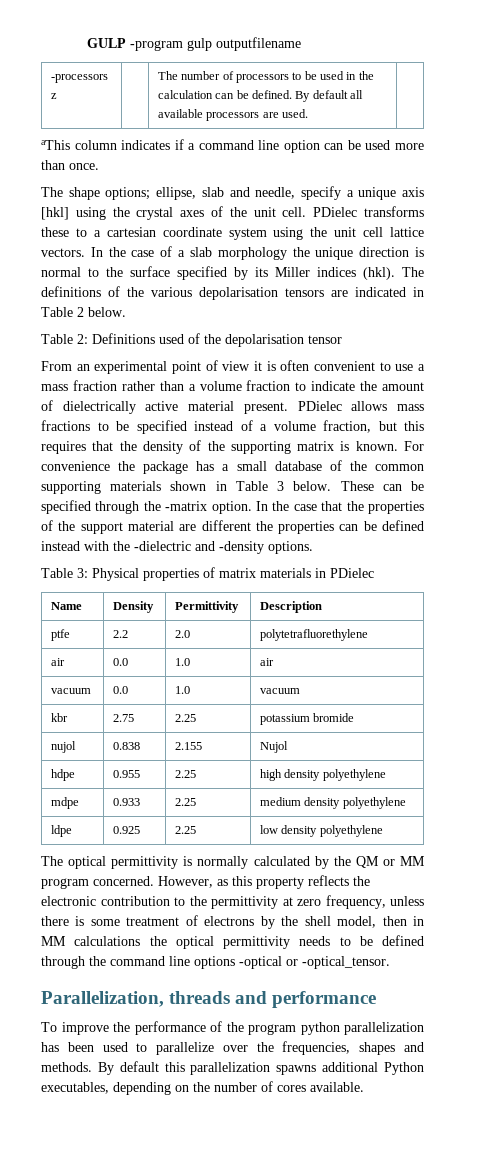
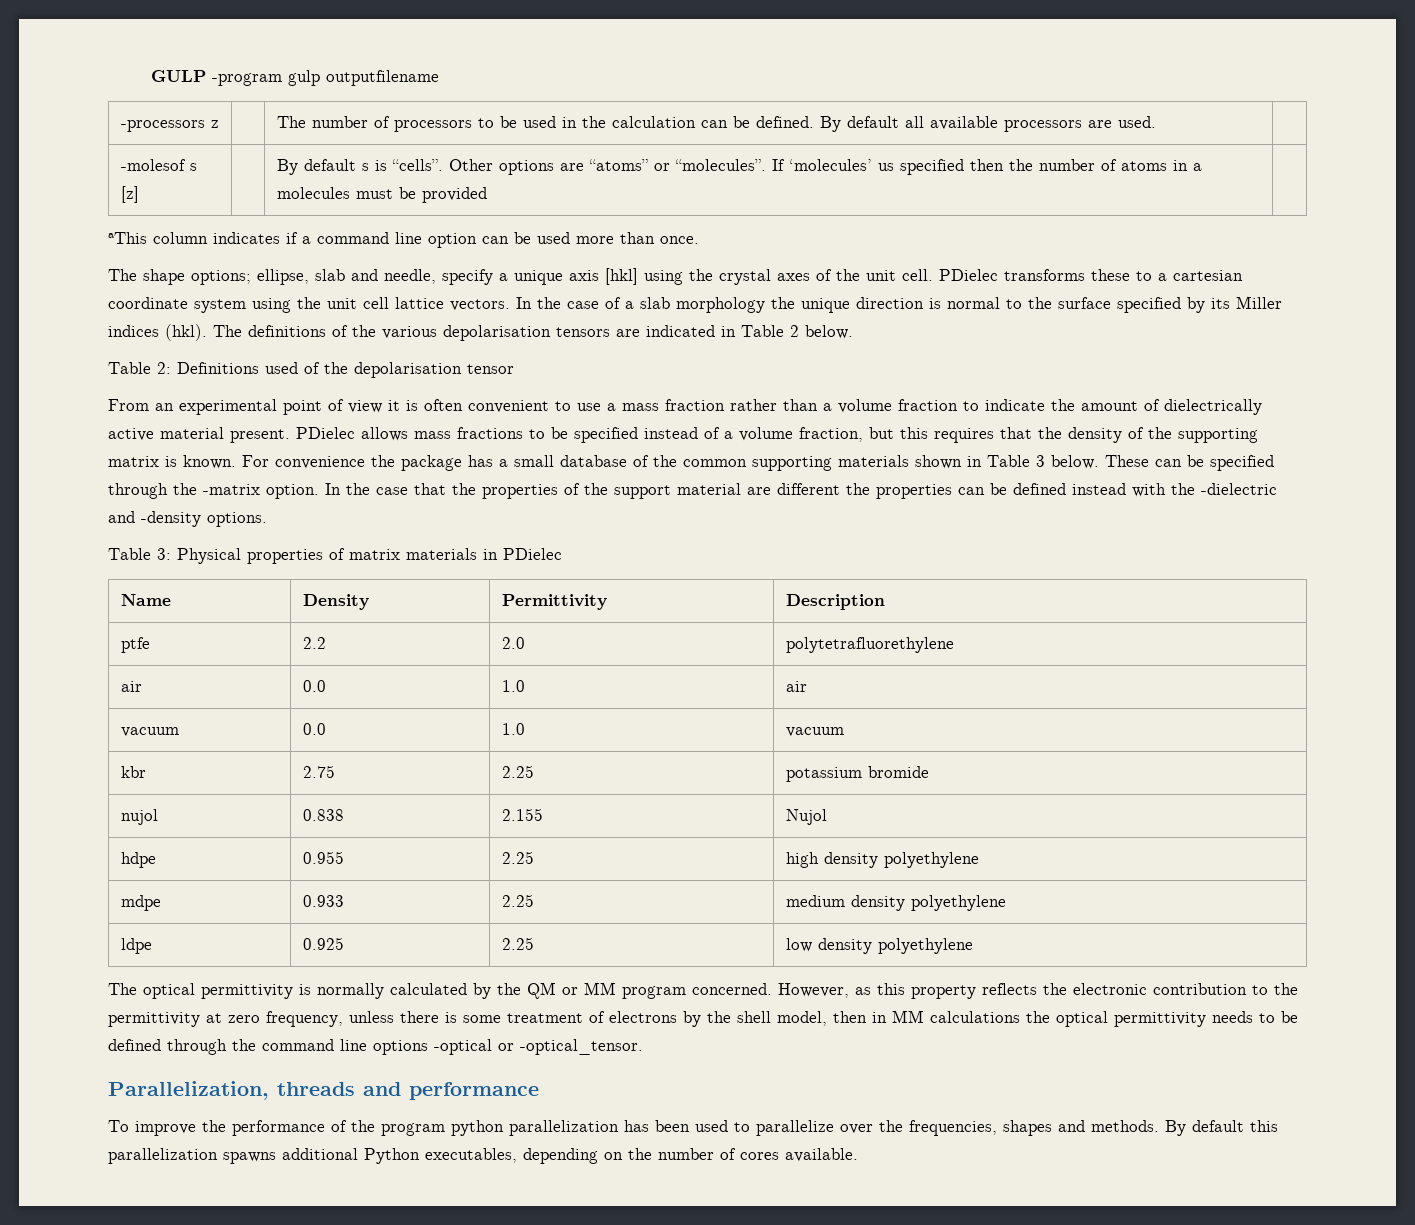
+ -molesof s [z] | | By default s is “cells”. Other options are “atoms” or “molecules”. If ‘molecules’ us specified then the number of atoms in a molecules must be provided |

